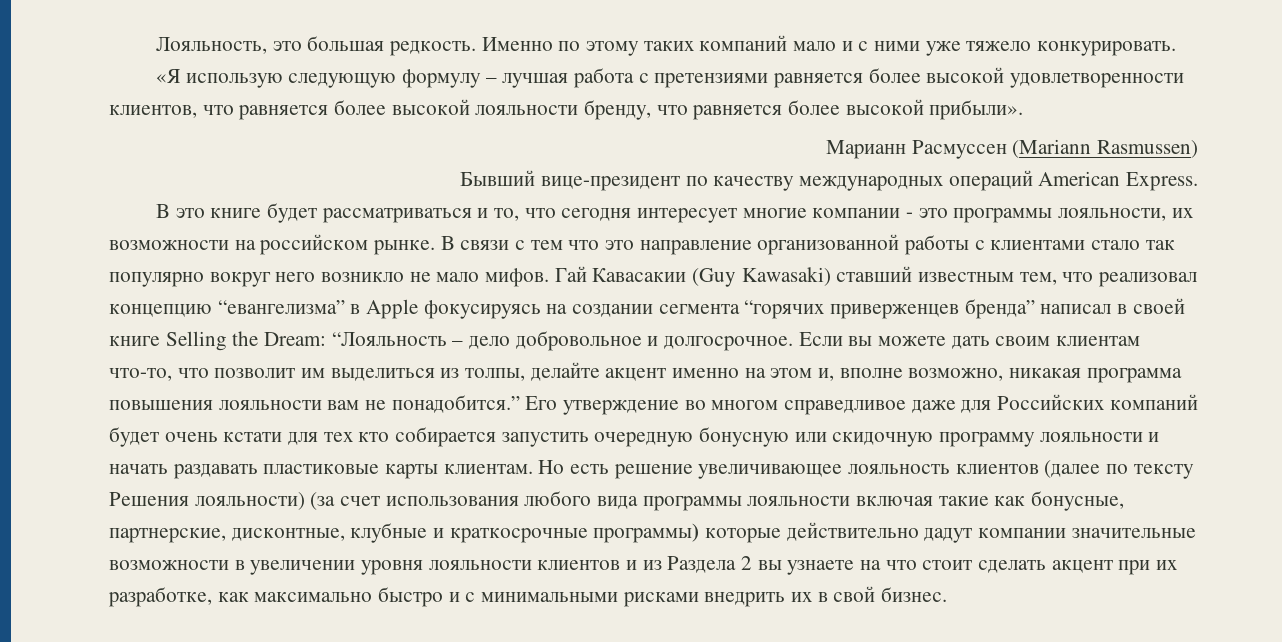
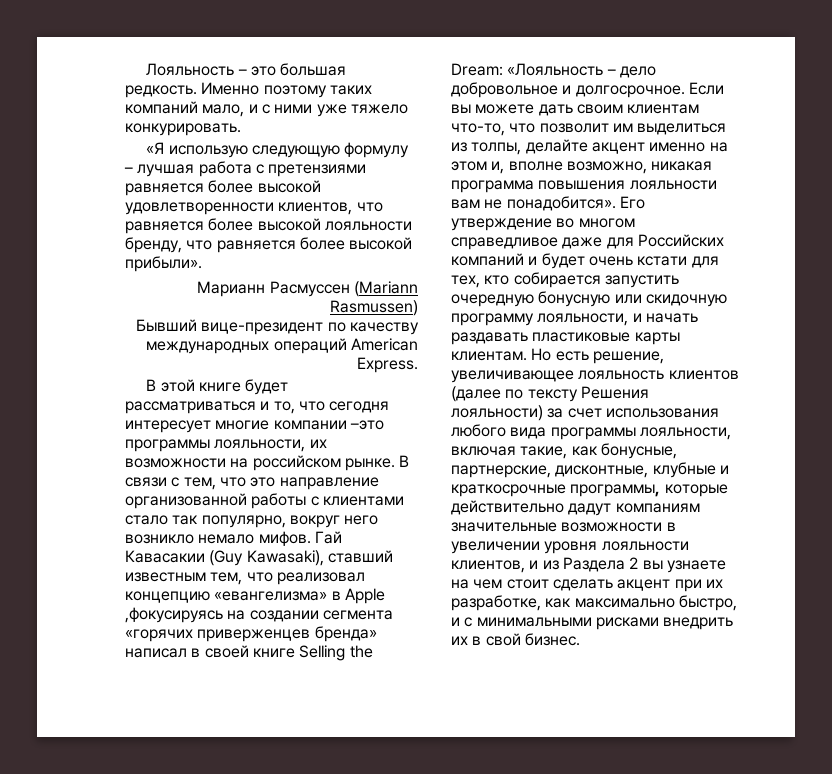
- Лояльность, это большая редкость.
+ Лояльность – это большая редкость.
- Именно по этому таких компаний мало и с ними уже тяжело конкурировать.
+ Именно поэтому таких компаний мало, и с ними уже тяжело конкурировать.
- В это книге будет рассматриваться и то, что сегодня интересует многие компании - это программы лояльности, их возможности на российском рынке.
+ В этой книге будет рассматриваться и то, что сегодня интересует многие компании –это программы лояльности, их возможности на российском рынке.
- В связи с тем что это направление организованной работы с клиентами стало так популярно вокруг него возникло не мало мифов.
+ В связи с тем, что это направление организованной работы с клиентами стало так популярно, вокруг него возникло немало мифов.
- Гай Кавасакии (Guy Kawasaki) ставший известным тем, что реализовал концепцию “евангелизма” в Apple фокусируясь на создании сегмента “горячих приверженцев бренда” написал в своей книге Selling the Dream: “Лояльность – дело добровольное и долгосрочное.
+ Гай Кавасакии (Guy Kawasaki), ставший известным тем, что реализовал концепцию «евангелизма» в Apple ,фокусируясь на создании сегмента «горячих приверженцев бренда» написал в своей книге Selling the Dream: «Лояльность – дело добровольное и долгосрочное.
- Если вы можете дать своим клиентам что-то, что позволит им выделиться из толпы, делайте акцент именно на этом и, вполне возможно, никакая программа повышения лояльности вам не понадобится.”
+ Если вы можете дать своим клиентам что-то, что позволит им выделиться из толпы, делайте акцент именно на этом и, вполне возможно, никакая программа повышения лояльности вам не понадобится».
- Его утверждение во многом справедливое даже для Российских компаний будет очень кстати для тех кто собирается запустить очередную бонусную или скидочную программу лояльности и начать раздавать пластиковые карты клиентам.
+ Его утверждение во многом справедливое даже для Российских компаний и будет очень кстати для тех, кто собирается запустить очередную бонусную или скидочную программу лояльности, и начать раздавать пластиковые карты клиентам.
- Но есть решение увеличивающее лояльность клиентов (далее по тексту Решения лояльности) (за счет использования любого вида программы лояльности включая такие как бонусные, партнерские, дисконтные, клубные и краткосрочные программы) которые действительно дадут компании значительные возможности в увеличении уровня лояльности клиентов и из Раздела 2 вы узнаете на что стоит сделать акцент при их разработке, как максимально быстро и с минимальными рисками внедрить их в свой бизнес.
+ Но есть решение, увеличивающее лояльность клиентов (далее по тексту Решения лояльности) за счет использования любого вида программы лояльности, включая такие, как бонусные, партнерские, дисконтные, клубные и краткосрочные программы, которые действительно дадут компаниям значительные возможности в увеличении уровня лояльности клиентов, и из Раздела 2 вы узнаете на чем стоит сделать акцент при их разработке, как максимально быстро, и с минимальными рисками внедрить их в свой бизнес.

